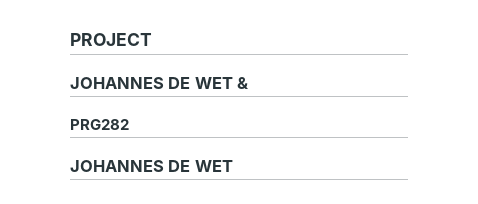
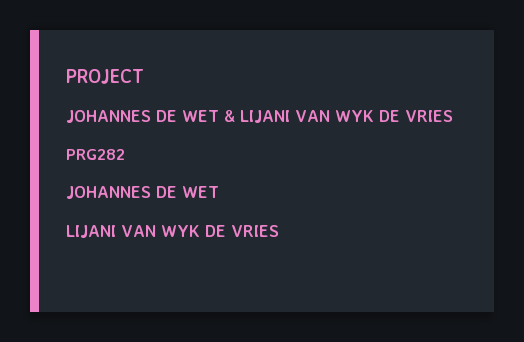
- JOHANNES DE WET &
+ JOHANNES DE WET & LIJANI VAN WYK DE VRIES
  PRG282
  JOHANNES DE WET
+ LIJANI VAN WYK DE VRIES

